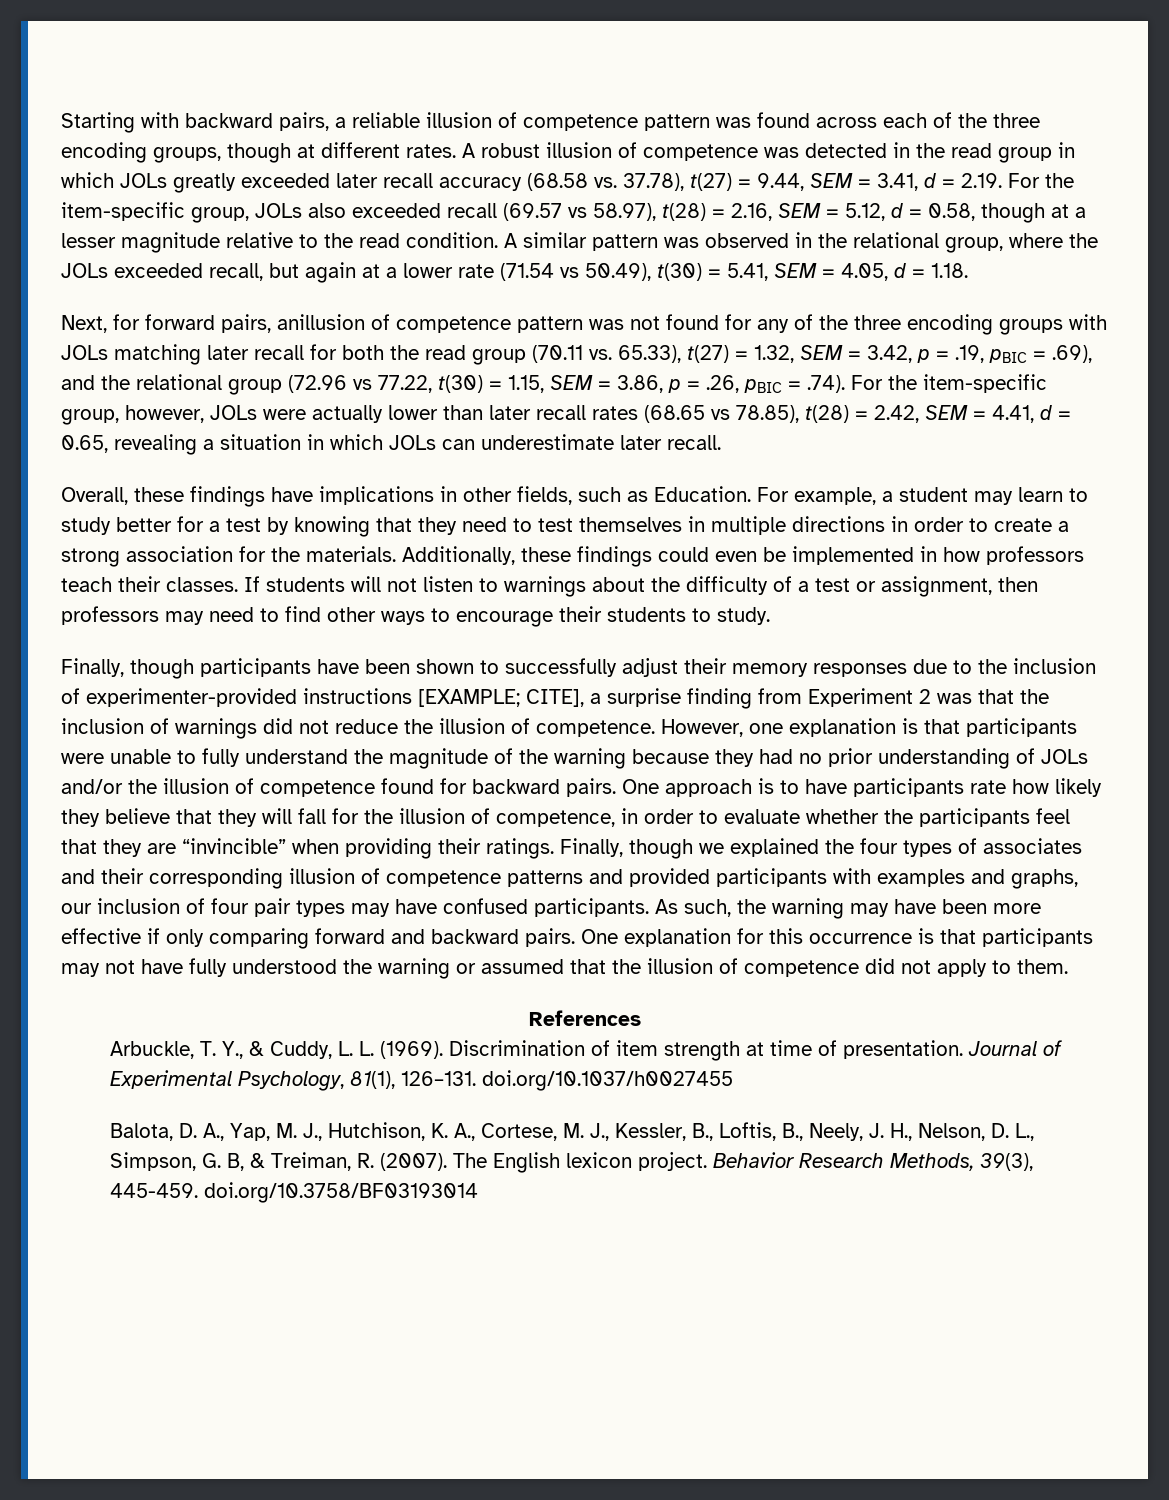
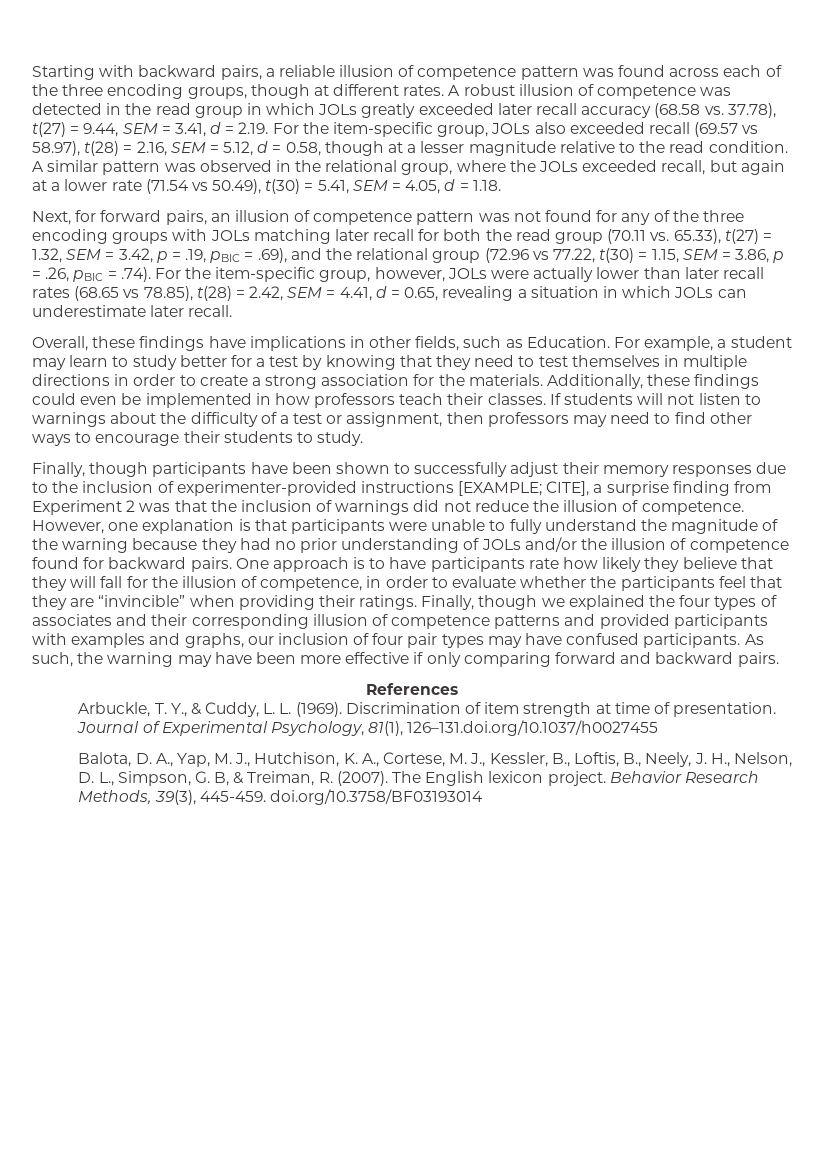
- Next, for forward pairs, anillusion of competence pattern was not found for any of the three encoding groups with JOLs matching later recall for both the read group (70.11 vs. 65.33), t(27) = 1.32, SEM = 3.42, p = .19, pBIC = .69), and the relational group (72.96 vs 77.22, t(30) = 1.15, SEM = 3.86, p = .26, pBIC = .74). For the item-specific group, however, JOLs were actually lower than later recall rates (68.65 vs 78.85), t(28) = 2.42, SEM = 4.41, d = 0.65, revealing a situation in which JOLs can underestimate later recall.
+ Next, for forward pairs, an illusion of competence pattern was not found for any of the three encoding groups with JOLs matching later recall for both the read group (70.11 vs. 65.33), t(27) = 1.32, SEM = 3.42, p = .19, pBIC = .69), and the relational group (72.96 vs 77.22, t(30) = 1.15, SEM = 3.86, p = .26, pBIC = .74). For the item-specific group, however, JOLs were actually lower than later recall rates (68.65 vs 78.85), t(28) = 2.42, SEM = 4.41, d = 0.65, revealing a situation in which JOLs can underestimate later recall.
- One explanation for this occurrence is that participants may not have fully understood the warning or assumed that the illusion of competence did not apply to them.
- Journal of Experimental Psychology, 81(1), 126–131. doi.org/10.1037/h0027455
+ Journal of Experimental Psychology, 81(1), 126–131.doi.org/10.1037/h0027455

